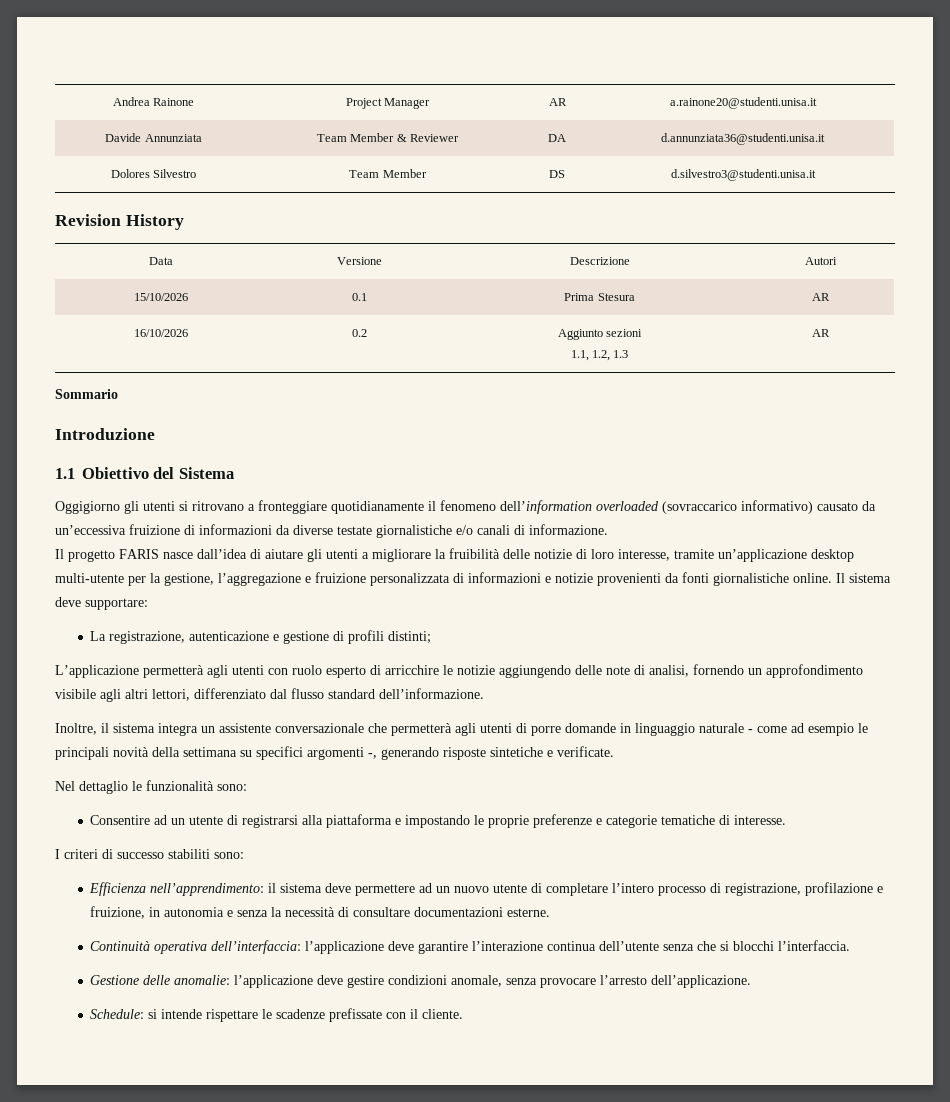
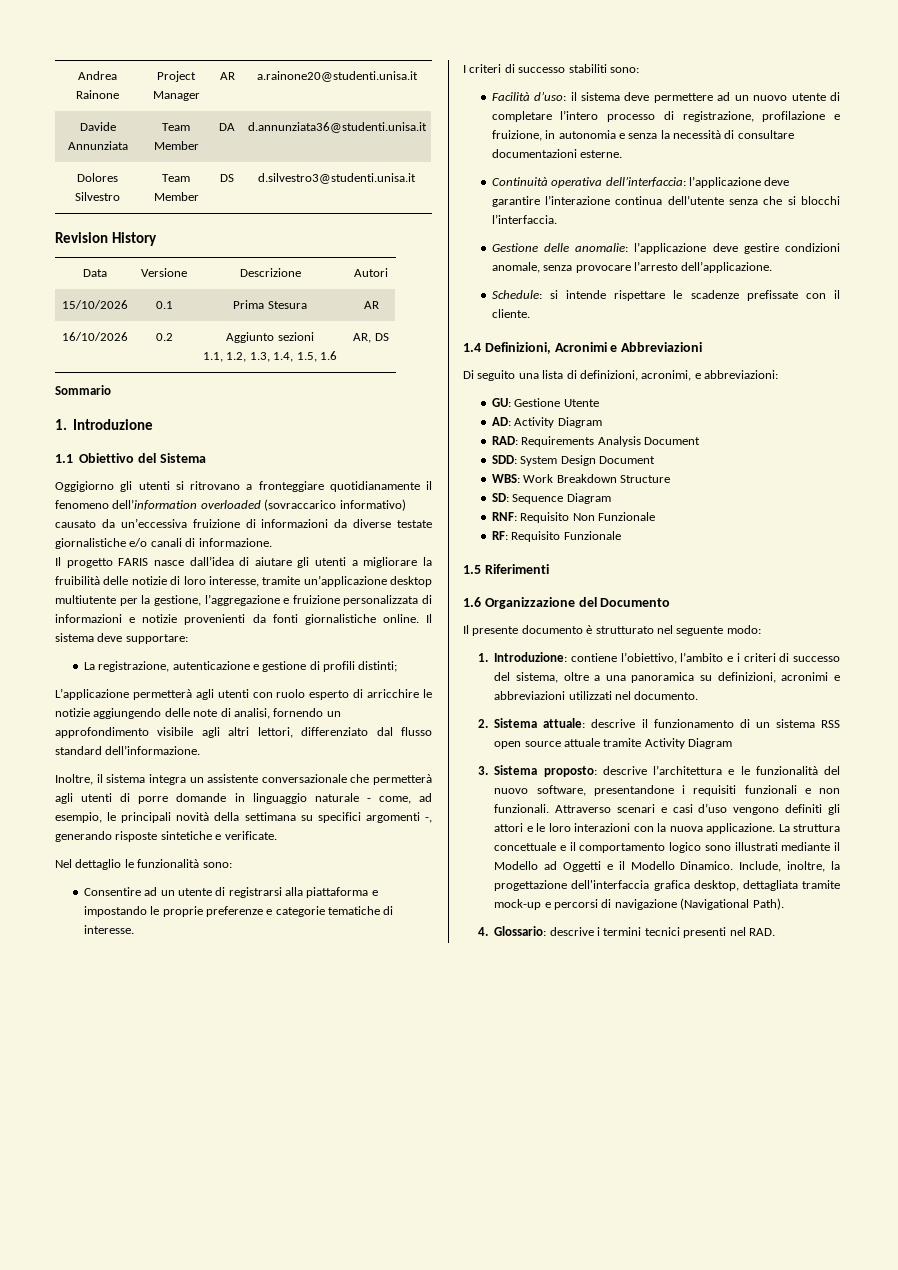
- Davide Annunziata | Team Member & Reviewer | DA | d.annunziata36@studenti.unisa.it
+ Davide Annunziata | Team Member | DA | d.annunziata36@studenti.unisa.it
  16/10/2026 | 0.2 | Aggiunto sezioni
- 1.1, 1.2, 1.3 | AR
+ 1.1, 1.2, 1.3, 1.4, 1.5, 1.6 | AR, DS
- Introduzione
+ 1. Introduzione
- Il progetto FARIS nasce dall’idea di aiutare gli utenti a migliorare la fruibilità delle notizie di loro interesse, tramite un’applicazione desktop multi-utente per la gestione, l’aggregazione e fruizione personalizzata di informazioni e notizie provenienti da fonti giornalistiche online.
+ Il progetto FARIS nasce dall’idea di aiutare gli utenti a migliorare la fruibilità delle notizie di loro interesse, tramite un’applicazione desktop multiutente per la gestione, l’aggregazione e fruizione personalizzata di informazioni e notizie provenienti da fonti giornalistiche online.
- Inoltre, il sistema integra un assistente conversazionale che permetterà agli utenti di porre domande in linguaggio naturale - come ad esempio le principali novità della settimana su specifici argomenti -, generando risposte sintetiche e verificate.
+ Inoltre, il sistema integra un assistente conversazionale che permetterà agli utenti di porre domande in linguaggio naturale - come, ad esempio, le principali novità della settimana su specifici argomenti -, generando risposte sintetiche e verificate.
- Efficienza nell’apprendimento: il sistema deve permettere ad un nuovo utente di completare l’intero processo di registrazione, profilazione e fruizione, in autonomia e senza la necessità di consultare documentazioni esterne.
+ Facilità d’uso: il sistema deve permettere ad un nuovo utente di completare l’intero processo di registrazione, profilazione e fruizione, in autonomia e senza la necessità di consultare documentazioni esterne.
+ 1.4 Definizioni, Acronimi e Abbreviazioni
+ Di seguito una lista di definizioni, acronimi, e abbreviazioni:
+ GU: Gestione Utente
+ AD: Activity Diagram
+ RAD: Requirements Analysis Document
+ SDD: System Design Document
+ WBS: Work Breakdown Structure
+ SD: Sequence Diagram
+ RNF: Requisito Non Funzionale
+ RF: Requisito Funzionale
+ 1.5 Riferimenti
+ 1.6 Organizzazione del Documento
+ Il presente documento è strutturato nel seguente modo:
+ 1. Introduzione: contiene l’obiettivo, l’ambito e i criteri di successo del sistema, oltre a una panoramica su definizioni, acronimi e abbreviazioni utilizzati nel documento.
+ 2. Sistema attuale: descrive il funzionamento di un sistema RSS open source attuale tramite Activity Diagram
+ 3. Sistema proposto: descrive l’architettura e le funzionalità del nuovo software, presentandone i requisiti funzionali e non funzionali. Attraverso scenari e casi d’uso vengono definiti gli attori e le loro interazioni con la nuova applicazione. La struttura concettuale e il comportamento logico sono illustrati mediante il Modello ad Oggetti e il Modello Dinamico. Include, inoltre, la progettazione dell'interfaccia grafica desktop, dettagliata tramite mock-up e percorsi di navigazione (Navigational Path).
+ 4. Glossario: descrive i termini tecnici presenti nel RAD.

